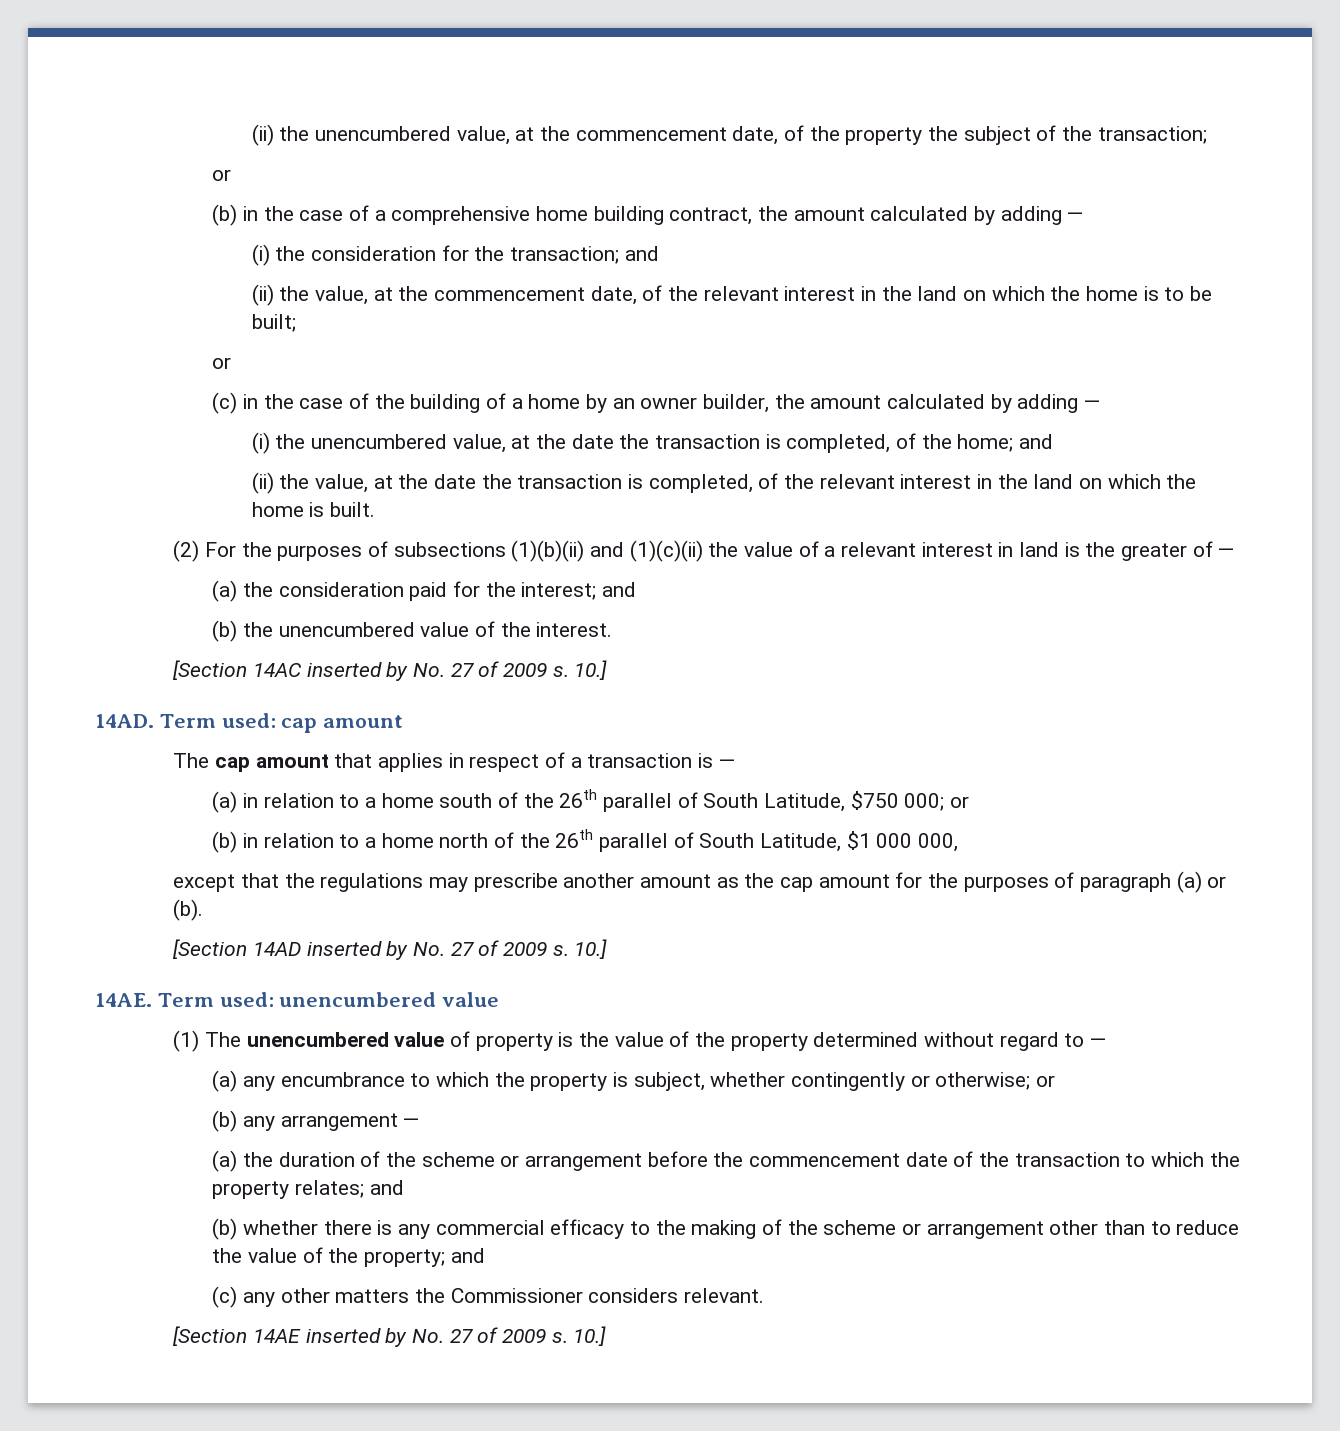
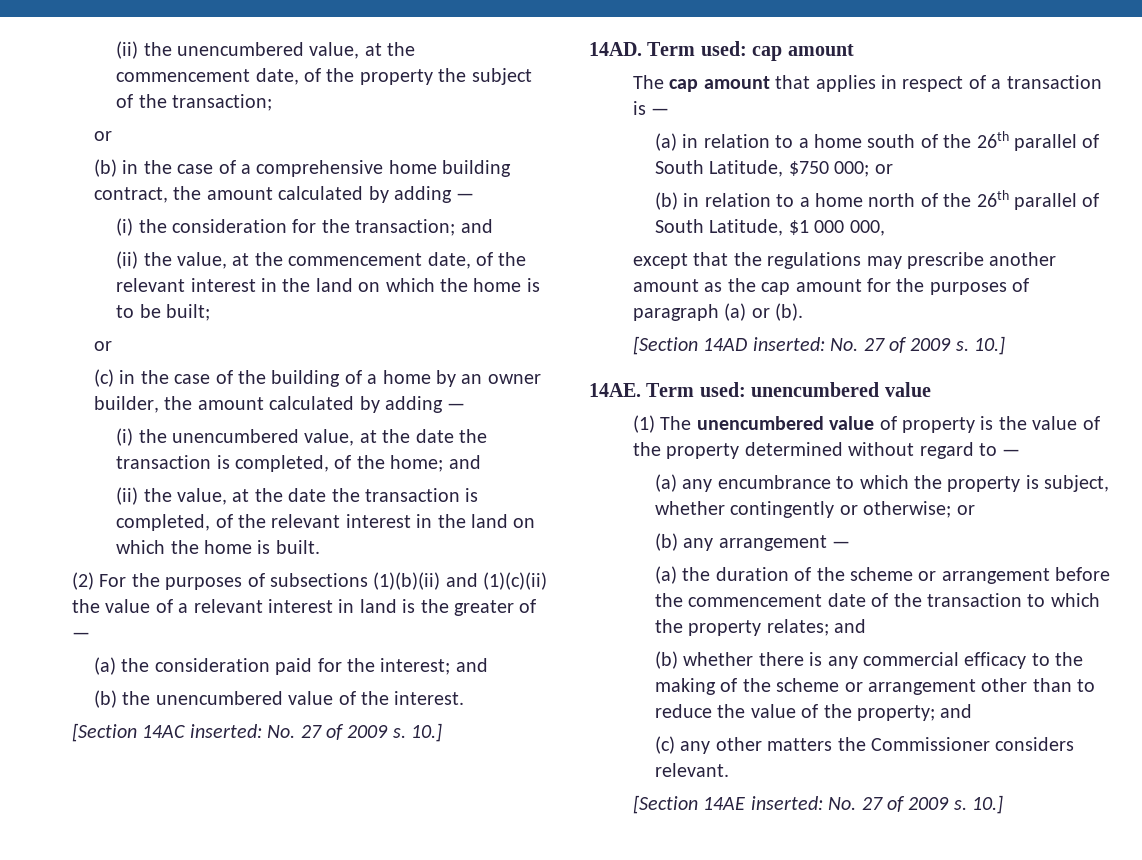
- [Section 14AC inserted by No. 27 of 2009 s.
+ [Section 14AC inserted: No. 27 of 2009 s.
- [Section 14AD inserted by No. 27 of 2009 s.
+ [Section 14AD inserted: No. 27 of 2009 s.
- [Section 14AE inserted by No. 27 of 2009 s.
+ [Section 14AE inserted: No. 27 of 2009 s.

